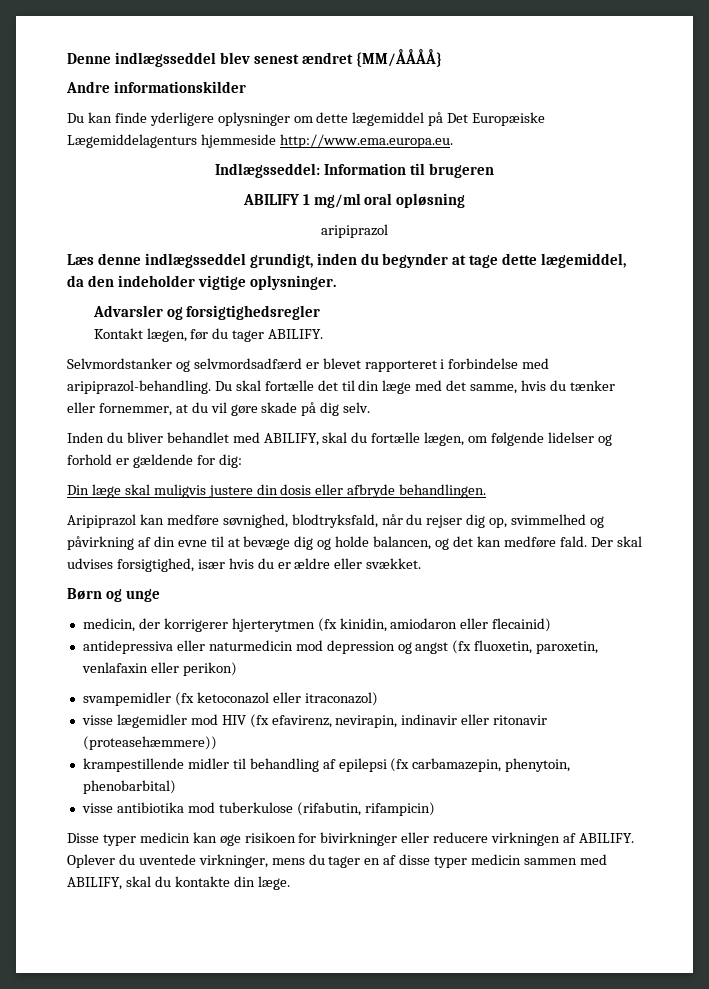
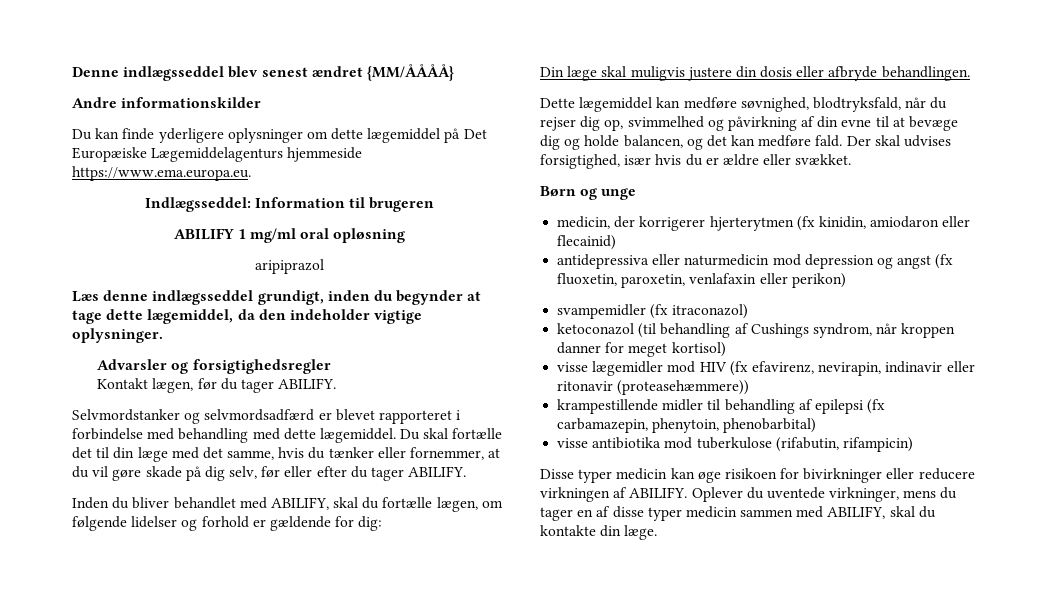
- Du kan finde yderligere oplysninger om dette lægemiddel på Det Europæiske Lægemiddelagenturs hjemmeside http://www.ema.europa.eu.
+ Du kan finde yderligere oplysninger om dette lægemiddel på Det Europæiske Lægemiddelagenturs hjemmeside https://www.ema.europa.eu.
- Selvmordstanker og selvmordsadfærd er blevet rapporteret i forbindelse med aripiprazol-behandling.
+ Selvmordstanker og selvmordsadfærd er blevet rapporteret i forbindelse med behandling med dette lægemiddel.
- Du skal fortælle det til din læge med det samme, hvis du tænker eller fornemmer, at du vil gøre skade på dig selv.
+ Du skal fortælle det til din læge med det samme, hvis du tænker eller fornemmer, at du vil gøre skade på dig selv, før eller efter du tager ABILIFY.
- Aripiprazol kan medføre søvnighed, blodtryksfald, når du rejser dig op, svimmelhed og påvirkning af din evne til at bevæge dig og holde balancen, og det kan medføre fald.
+ Dette lægemiddel kan medføre søvnighed, blodtryksfald, når du rejser dig op, svimmelhed og påvirkning af din evne til at bevæge dig og holde balancen, og det kan medføre fald.
- svampemidler (fx ketoconazol eller itraconazol)
+ svampemidler (fx itraconazol)
+ ketoconazol (til behandling af Cushings syndrom, når kroppen danner for meget kortisol)

